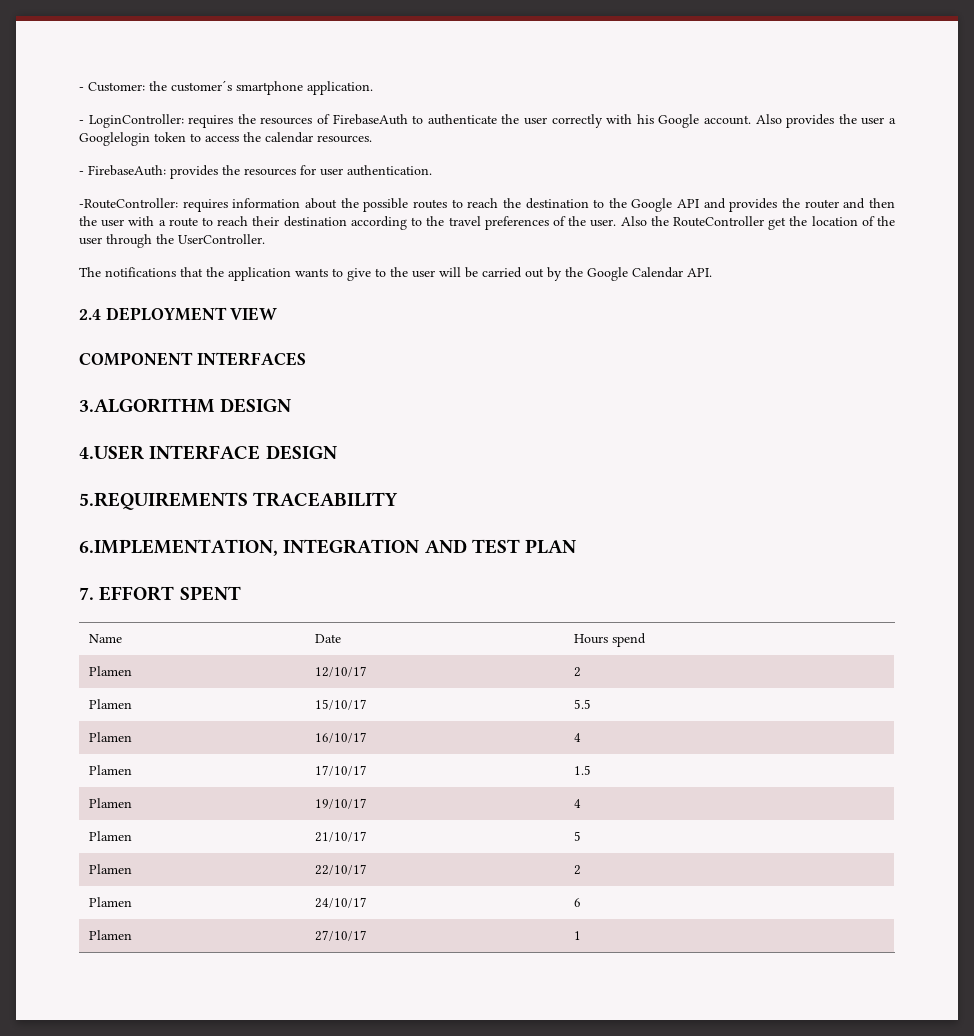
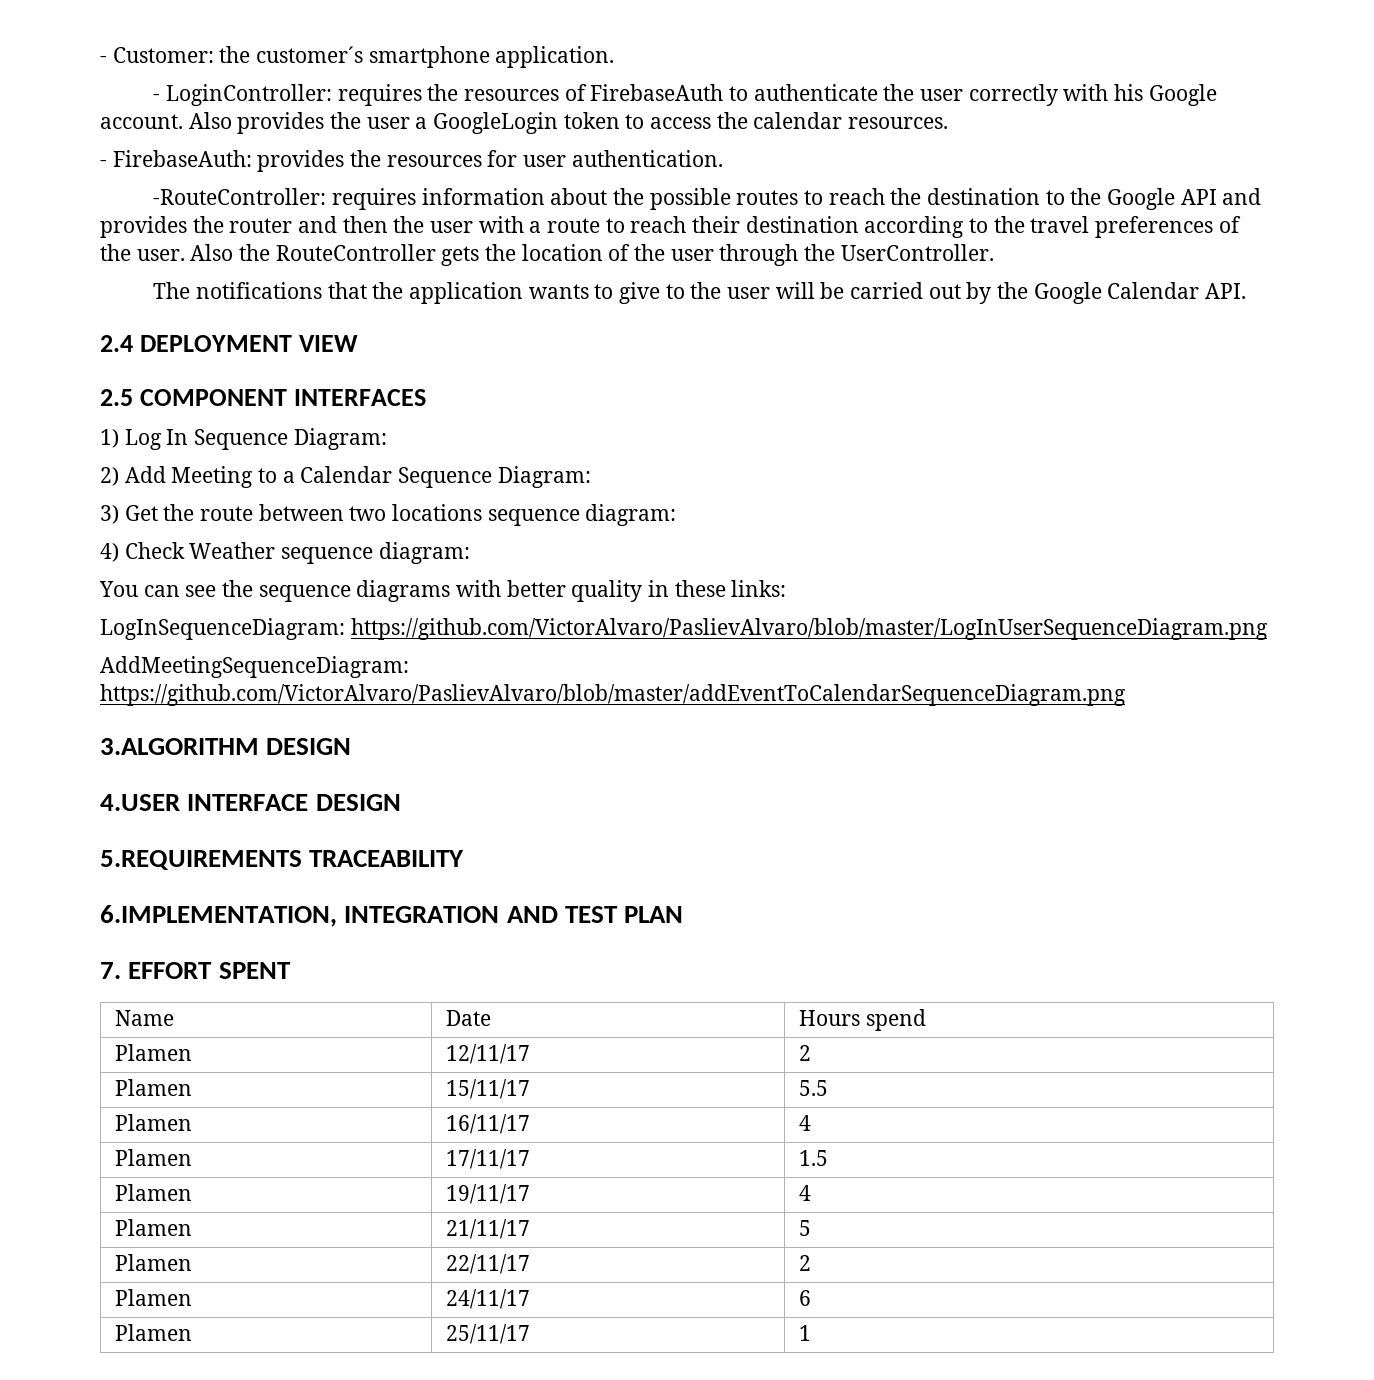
- Also provides the user a Googlelogin token to access the calendar resources.
+ Also provides the user a GoogleLogin token to access the calendar resources.
- Also the RouteController get the location of the user through the UserController.
+ Also the RouteController gets the location of the user through the UserController.
- COMPONENT INTERFACES
+ 2.5 COMPONENT INTERFACES
+ 1) Log In Sequence Diagram:
+ 2) Add Meeting to a Calendar Sequence Diagram:
+ 3) Get the route between two locations sequence diagram:
+ 4) Check Weather sequence diagram:
+ You can see the sequence diagrams with better quality in these links:
+ LogInSequenceDiagram: https://github.com/VictorAlvaro/PaslievAlvaro/blob/master/LogInUserSequenceDiagram.png
+ AddMeetingSequenceDiagram: https://github.com/VictorAlvaro/PaslievAlvaro/blob/master/addEventToCalendarSequenceDiagram.png
- Plamen | 12/10/17 | 2
- Plamen | 15/10/17 | 5.5
+ Plamen | 12/11/17 | 2
+ Plamen | 15/11/17 | 5.5
- Plamen | 16/10/17 | 4
- Plamen | 17/10/17 | 1.5
+ Plamen | 16/11/17 | 4
+ Plamen | 17/11/17 | 1.5
- Plamen | 19/10/17 | 4
- Plamen | 21/10/17 | 5
+ Plamen | 19/11/17 | 4
+ Plamen | 21/11/17 | 5
- Plamen | 22/10/17 | 2
- Plamen | 24/10/17 | 6
+ Plamen | 22/11/17 | 2
+ Plamen | 24/11/17 | 6
- Plamen | 27/10/17 | 1
+ Plamen | 25/11/17 | 1

